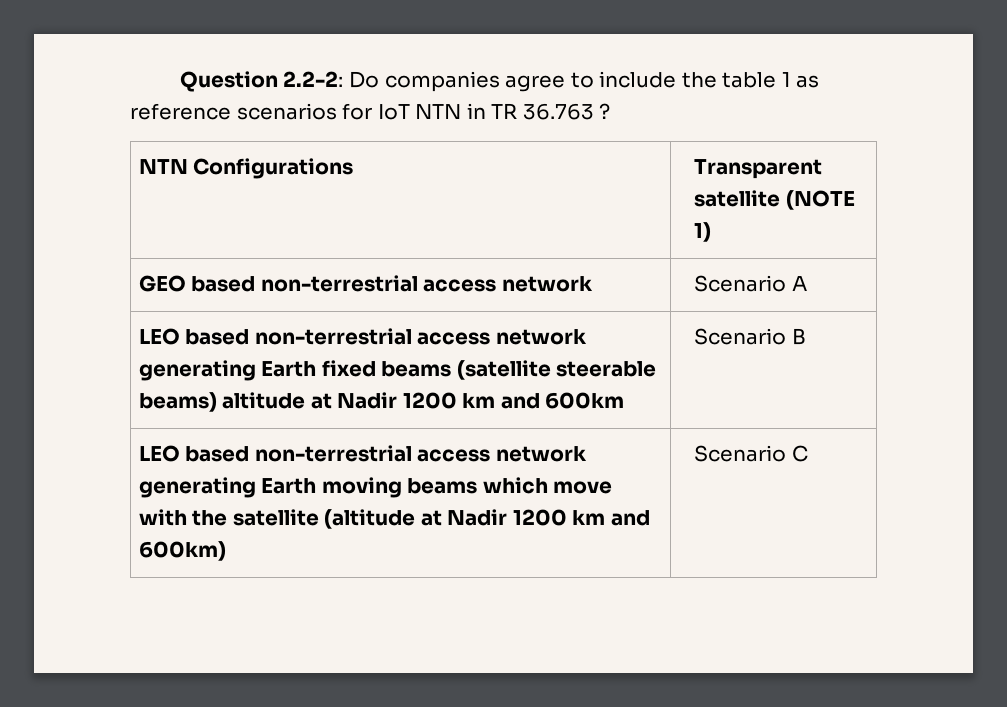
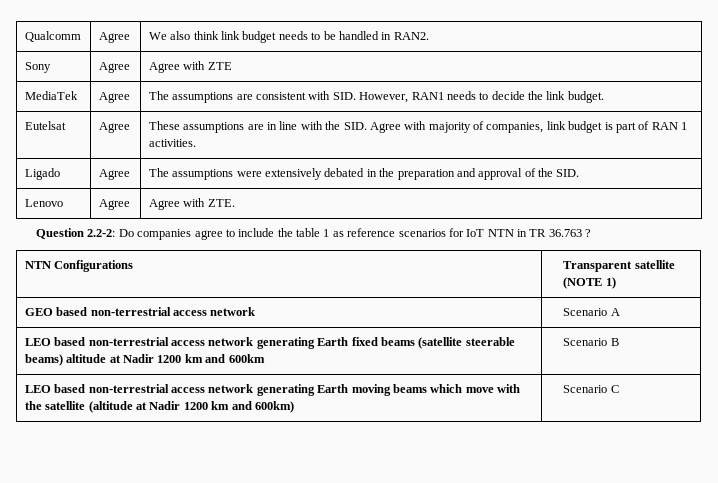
+ Qualcomm | Agree | We also think link budget needs to be handled in RAN2.
+ Sony | Agree | Agree with ZTE
+ MediaTek | Agree | The assumptions are consistent with SID. However, RAN1 needs to decide the link budget.
+ Eutelsat | Agree | These assumptions are in line with the SID. Agree with majority of companies, link budget is part of RAN 1 activities.
+ Ligado | Agree | The assumptions were extensively debated in the preparation and approval of the SID.
+ Lenovo | Agree | Agree with ZTE.

